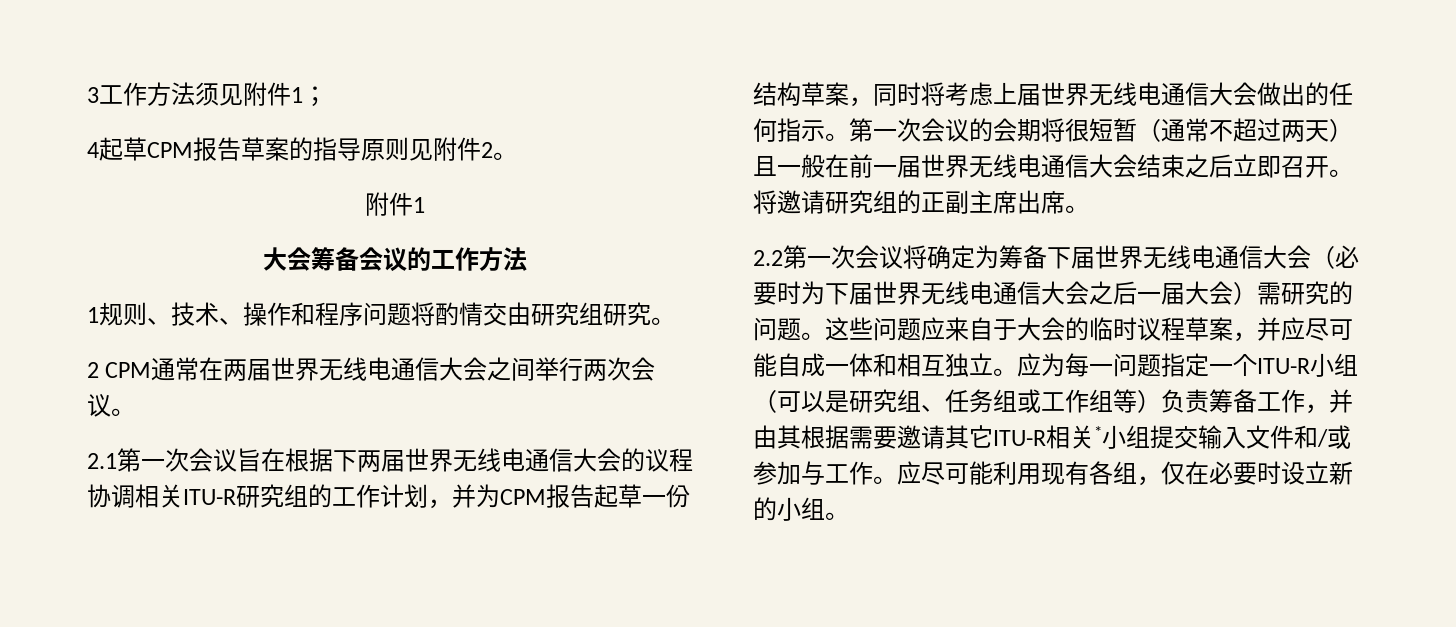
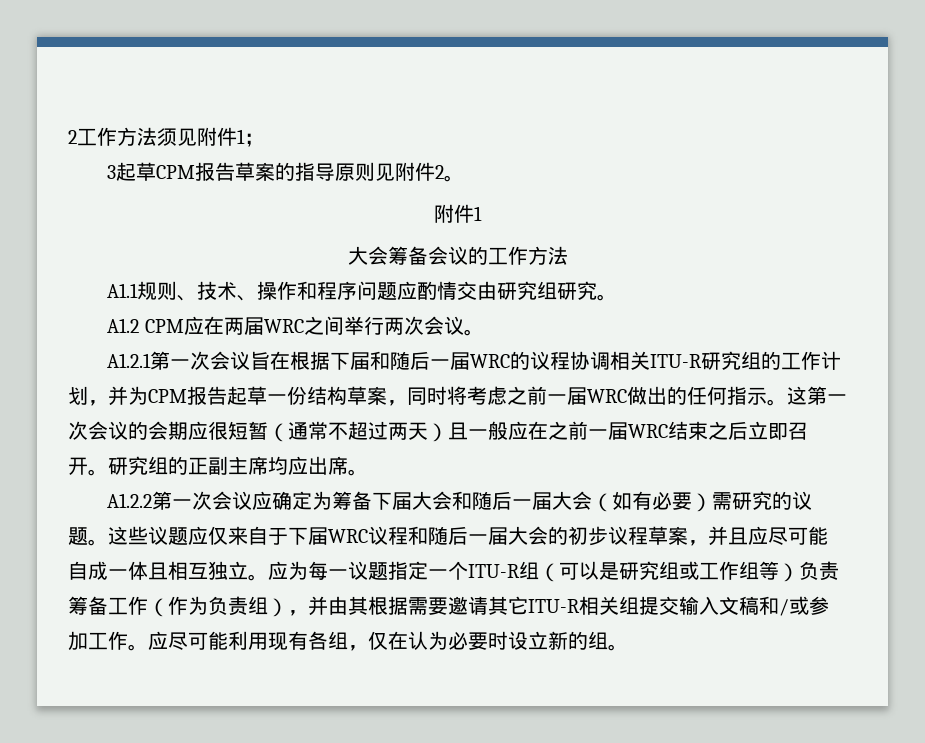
- 3工作方法须见附件1；
+ 2工作方法须见附件1；
- 4起草CPM报告草案的指导原则见附件2。
+ 3起草CPM报告草案的指导原则见附件2。
- 1规则、技术、操作和程序问题将酌情交由研究组研究。
+ A1.1规则、技术、操作和程序问题应酌情交由研究组研究。
- 2 CPM通常在两届世界无线电通信大会之间举行两次会议。
+ A1.2 CPM应在两届WRC之间举行两次会议。
- 2.1第一次会议旨在根据下两届世界无线电通信大会的议程协调相关ITU-R研究组的工作计划，并为CPM报告起草一份结构草案，同时将考虑上届世界无线电通信大会做出的任何指示。
+ A1.2.1第一次会议旨在根据下届和随后一届WRC的议程协调相关ITU-R研究组的工作计划，并为CPM报告起草一份结构草案，同时将考虑之前一届WRC做出的任何指示。
- 第一次会议的会期将很短暂（通常不超过两天）且一般在前一届世界无线电通信大会结束之后立即召开。
+ 这第一次会议的会期应很短暂（通常不超过两天）且一般应在之前一届WRC结束之后立即召开。
- 将邀请研究组的正副主席出席。
+ 研究组的正副主席均应出席。
- 2.2第一次会议将确定为筹备下届世界无线电通信大会（必要时为下届世界无线电通信大会之后一届大会）需研究的问题。
+ A1.2.2第一次会议应确定为筹备下届大会和随后一届大会（如有必要）需研究的议题。
- 这些问题应来自于大会的临时议程草案，并应尽可能自成一体和相互独立。
+ 这些议题应仅来自于下届WRC议程和随后一届大会的初步议程草案，并且应尽可能自成一体且相互独立。
- 应为每一问题指定一个ITU-R小组（可以是研究组、任务组或工作组等）负责筹备工作，并由其根据需要邀请其它ITU-R相关*小组提交输入文件和/或参加与工作。
+ 应为每一议题指定一个ITU-R组（可以是研究组或工作组等）负责筹备工作（作为负责组），并由其根据需要邀请其它ITU-R相关组提交输入文稿和/或参加工作。
- 应尽可能利用现有各组，仅在必要时设立新的小组。
+ 应尽可能利用现有各组，仅在认为必要时设立新的组。

